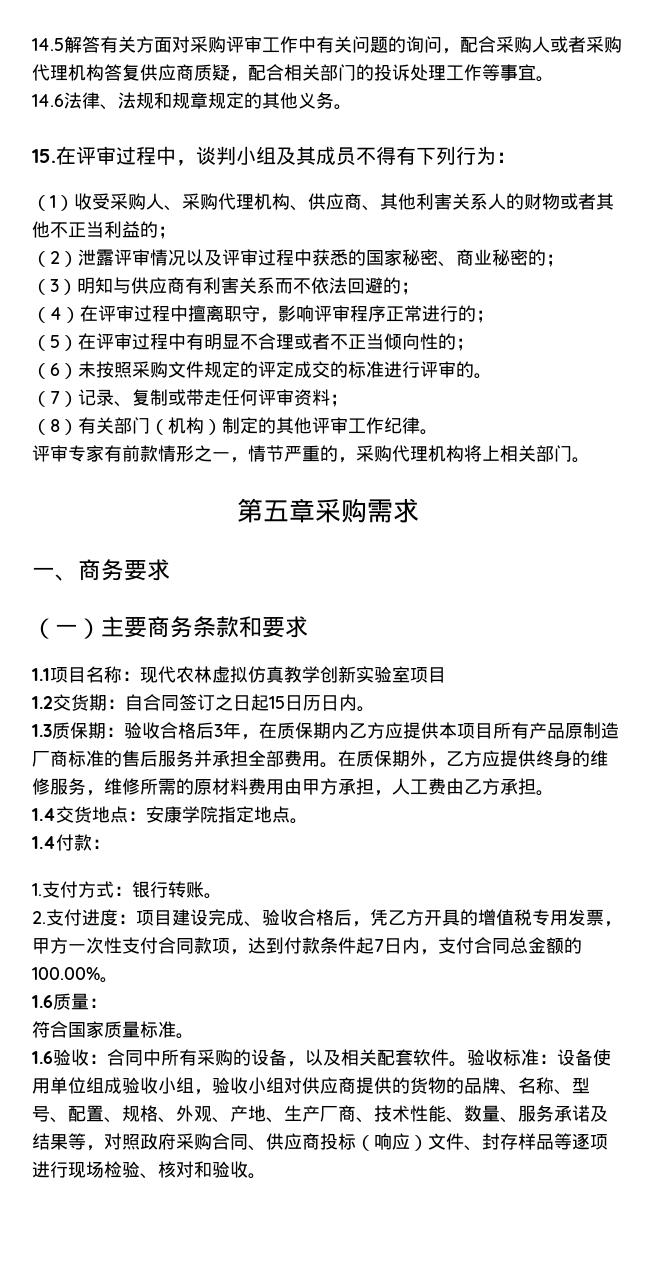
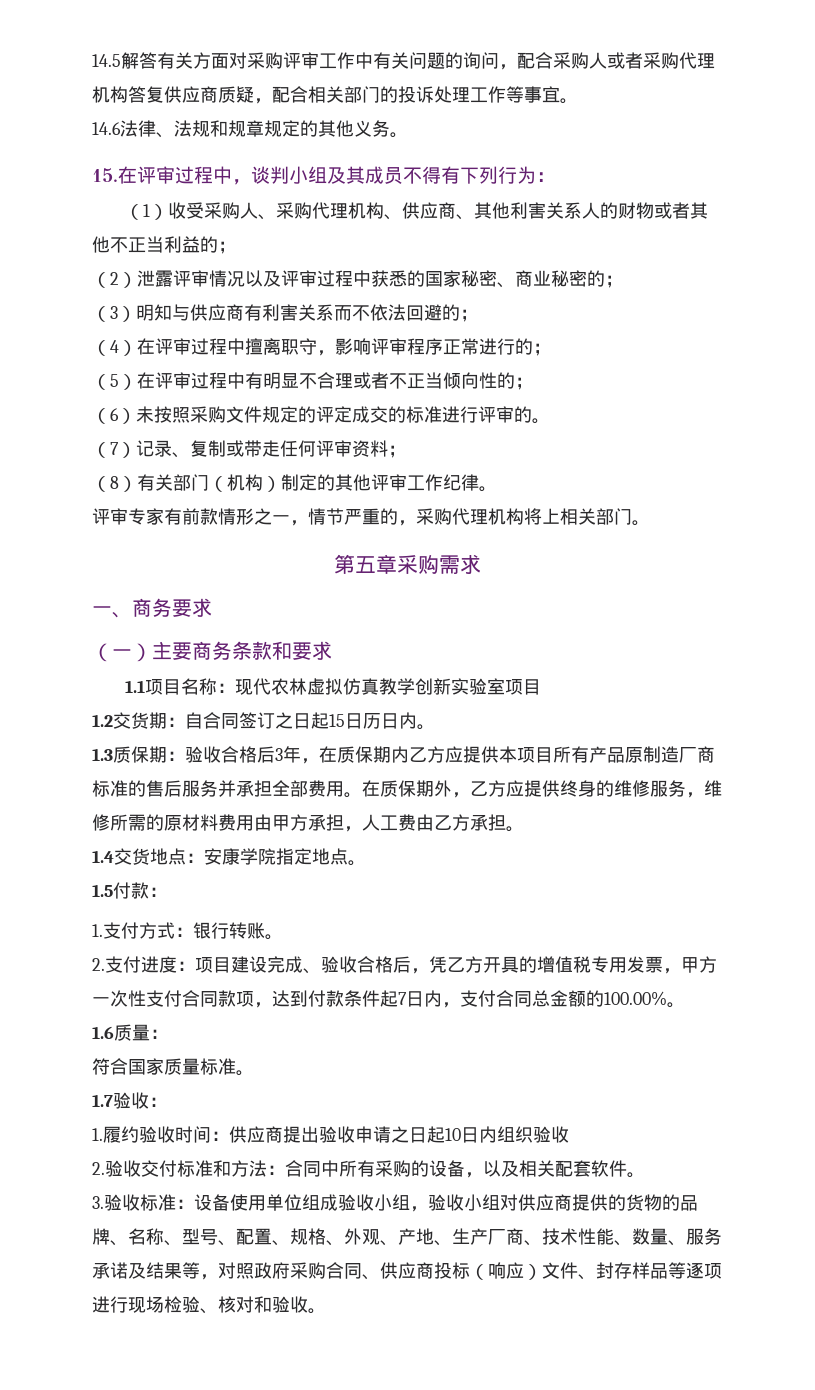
- 1.4付款：
+ 1.5付款：
- 1.6验收：
+ 1.7验收：
+ 1.履约验收时间：供应商提出验收申请之日起10日内组织验收
+ 2.验收交付标准和方法：
- 合同中所有采购的设备，以及相关配套软件。验收标准：
+ 合同中所有采购的设备，以及相关配套软件。
+ 3.验收标准：

